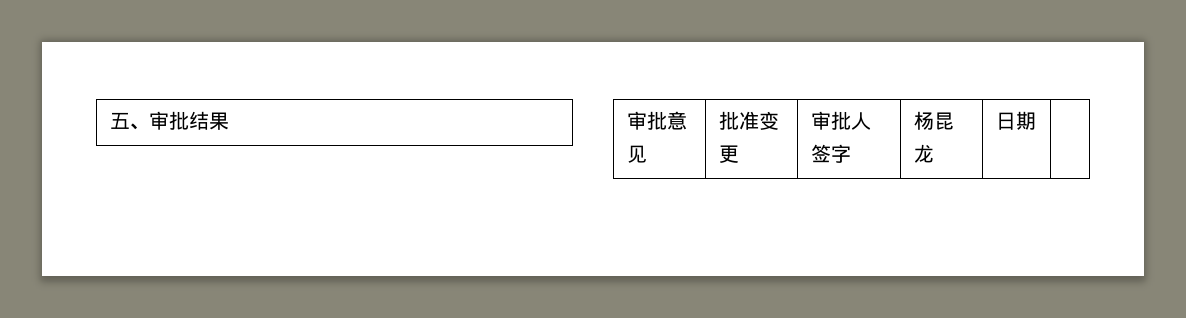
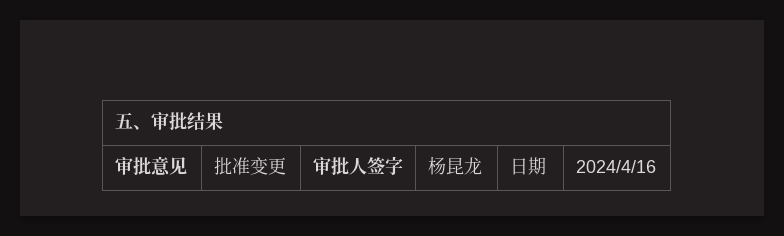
- 审批意见 | 批准变更 | 审批人签字 | 杨昆龙 | 日期 |
+ 审批意见 | 批准变更 | 审批人签字 | 杨昆龙 | 日期 | 2024/4/16

